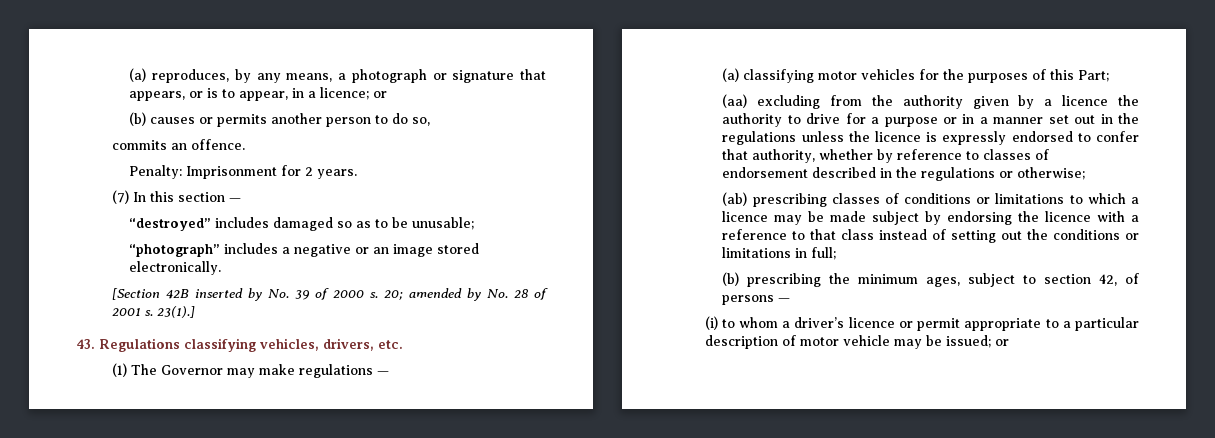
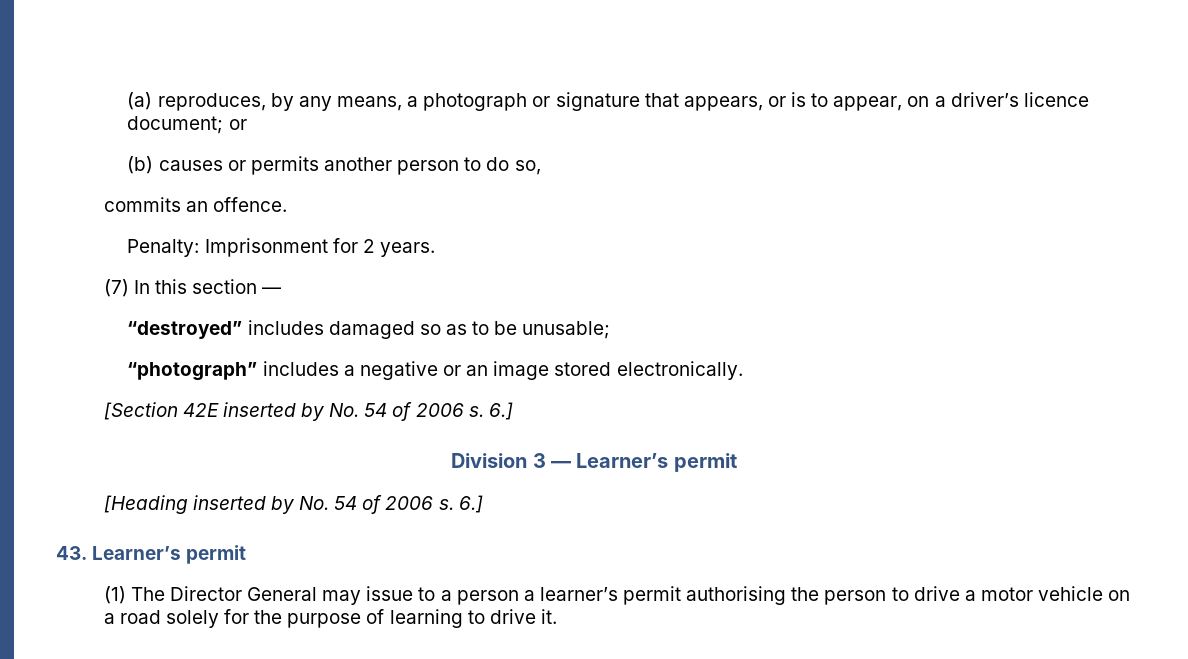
- (a) reproduces, by any means, a photograph or signature that appears, or is to appear, in a licence; or
+ (a) reproduces, by any means, a photograph or signature that appears, or is to appear, on a driver’s licence document; or
- [Section 42B inserted by No. 39 of 2000 s. 20; amended by No. 28 of 2001 s. 23(1).]
- 43. Regulations classifying vehicles, drivers, etc.
- (1) The Governor may make regulations —
- (a) classifying motor vehicles for the purposes of this Part;
- (aa) excluding from the authority given by a licence the authority to drive for a purpose or in a manner set out in the regulations unless the licence is expressly endorsed to confer that authority, whether by reference to classes of endorsement described in the regulations or otherwise;
- (ab) prescribing classes of conditions or limitations to which a licence may be made subject by endorsing the licence with a reference to that class instead of setting out the conditions or limitations in full;
- (b) prescribing the minimum ages, subject to section 42, of persons —
- (i) to whom a driver’s licence or permit appropriate to a particular description of motor vehicle may be issued; or
+ [Section 42E inserted by No. 54 of 2006 s. 6.]
+ Division 3 — Learner’s permit
+ [Heading inserted by No. 54 of 2006 s. 6.]
+ 43. Learner’s permit
+ (1) The Director General may issue to a person a learner’s permit authorising the person to drive a motor vehicle on a road solely for the purpose of learning to drive it.

